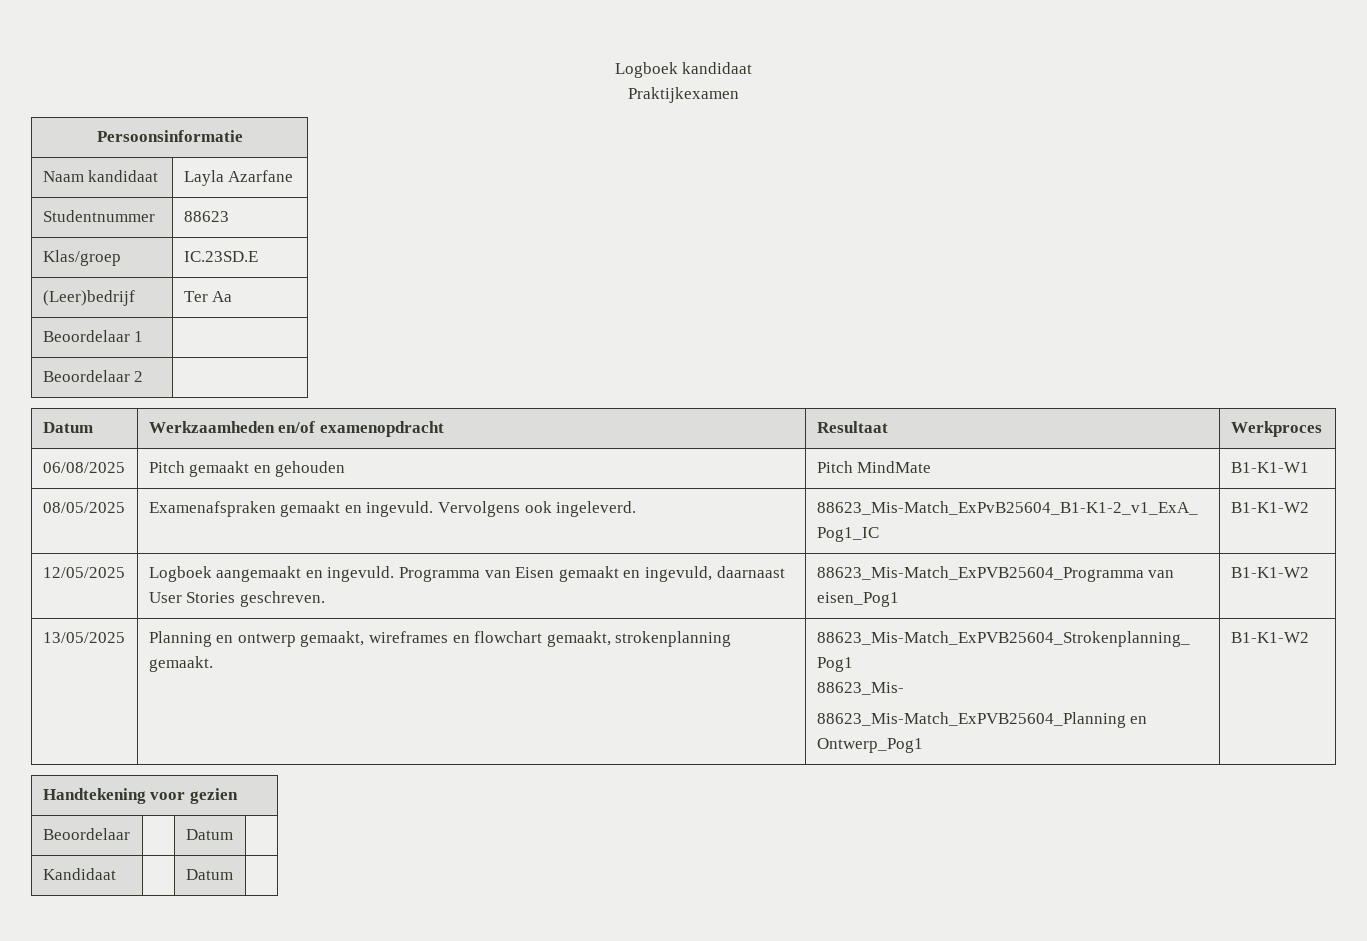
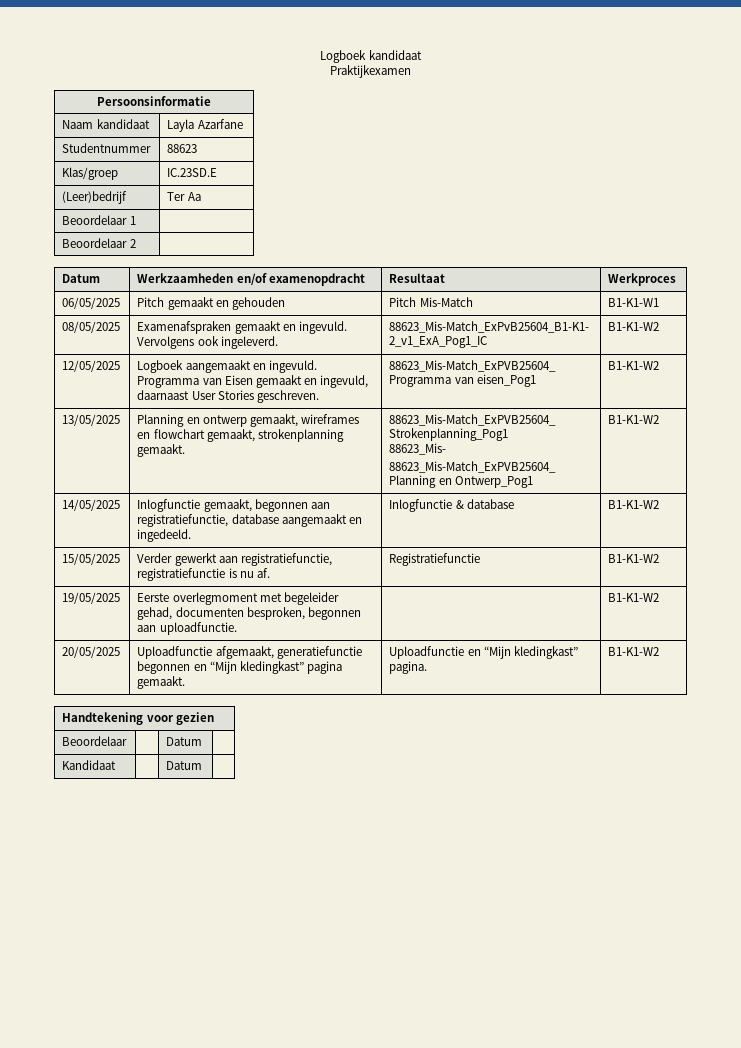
- 06/08/2025 | Pitch gemaakt en gehouden | Pitch MindMate | B1-K1-W1
+ 06/05/2025 | Pitch gemaakt en gehouden | Pitch Mis-Match | B1-K1-W1
+ 14/05/2025 | Inlogfunctie gemaakt, begonnen aan registratiefunctie, database aangemaakt en ingedeeld. | Inlogfunctie & database | B1-K1-W2
+ 15/05/2025 | Verder gewerkt aan registratiefunctie, registratiefunctie is nu af. | Registratiefunctie | B1-K1-W2
+ 19/05/2025 | Eerste overlegmoment met begeleider gehad, documenten besproken, begonnen aan uploadfunctie. | | B1-K1-W2
+ 20/05/2025 | Uploadfunctie afgemaakt, generatiefunctie begonnen en “Mijn kledingkast” pagina gemaakt. | Uploadfunctie en “Mijn kledingkast” pagina. | B1-K1-W2

